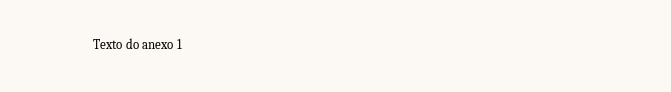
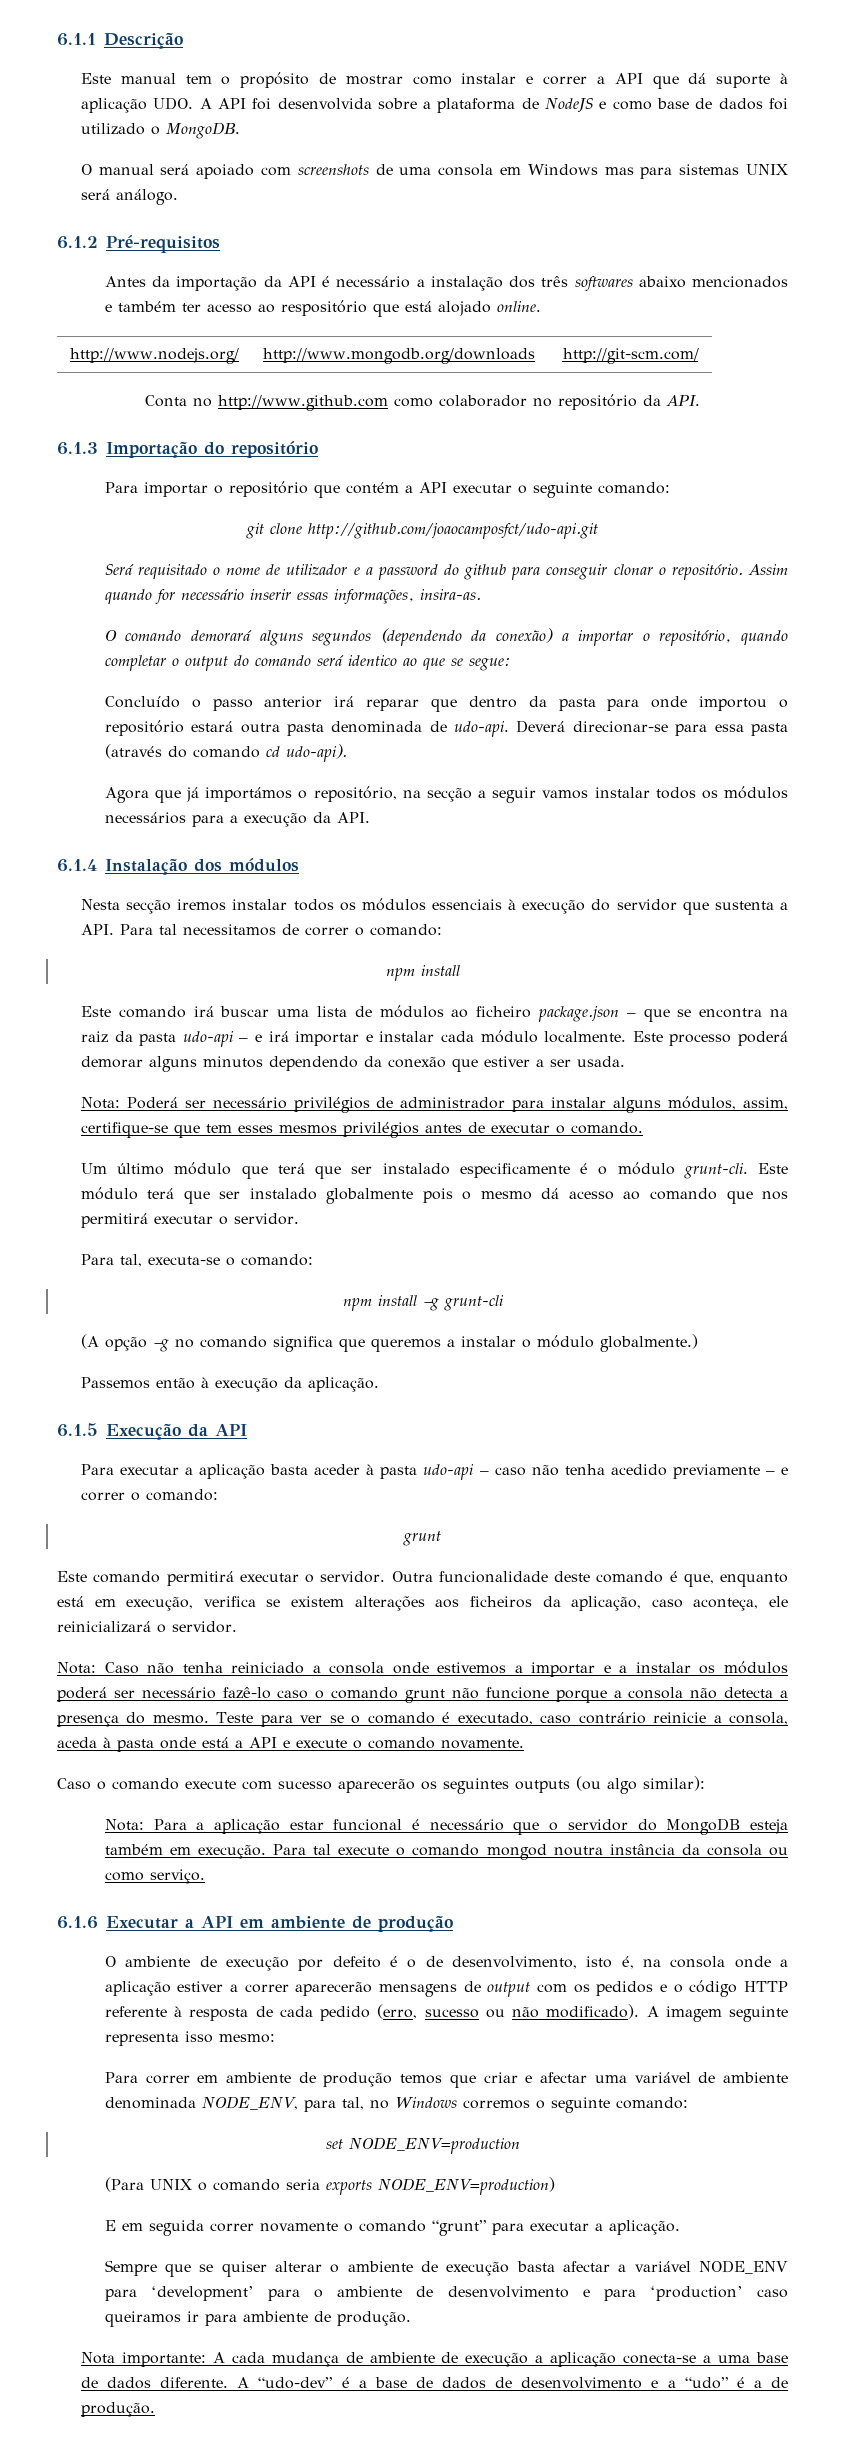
- Texto do anexo 1
+ 6.1.1 Descrição
+ Este manual tem o propósito de mostrar como instalar e correr a API que dá suporte à aplicação UDO. A API foi desenvolvida sobre a plataforma de NodeJS e como base de dados foi utilizado o MongoDB.
+ O manual será apoiado com screenshots de uma consola em Windows mas para sistemas UNIX será análogo.
+ 6.1.2 Pré-requisitos
+ Antes da importação da API é necessário a instalação dos três softwares abaixo mencionados e também ter acesso ao respositório que está alojado online.
+ http://www.nodejs.org/ | http://www.mongodb.org/downloads | http://git-scm.com/
+ Conta no http://www.github.com como colaborador no repositório da API.
+ 6.1.3 Importação do repositório
+ Para importar o repositório que contém a API executar o seguinte comando:
+ git clone http://github.com/joaocamposfct/udo-api.git
+ Será requisitado o nome de utilizador e a password do github para conseguir clonar o repositório. Assim quando for necessário inserir essas informações, insira-as.
+ O comando demorará alguns segundos (dependendo da conexão) a importar o repositório, quando completar o output do comando será identico ao que se segue:
+ Concluído o passo anterior irá reparar que dentro da pasta para onde importou o repositório estará outra pasta denominada de udo-api. Deverá direcionar-se para essa pasta (através do comando cd udo-api).
+ Agora que já importámos o repositório, na secção a seguir vamos instalar todos os módulos necessários para a execução da API.
+ 6.1.4 Instalação dos módulos
+ Nesta secção iremos instalar todos os módulos essenciais à execução do servidor que sustenta a API. Para tal necessitamos de correr o comando:
+ npm install
+ Este comando irá buscar uma lista de módulos ao ficheiro package.json – que se encontra na raiz da pasta udo-api – e irá importar e instalar cada módulo localmente. Este processo poderá demorar alguns minutos dependendo da conexão que estiver a ser usada.
+ Nota: Poderá ser necessário privilégios de administrador para instalar alguns módulos, assim, certifique-se que tem esses mesmos privilégios antes de executar o comando.
+ Um último módulo que terá que ser instalado especificamente é o módulo grunt-cli. Este módulo terá que ser instalado globalmente pois o mesmo dá acesso ao comando que nos permitirá executar o servidor.
+ Para tal, executa-se o comando:
+ npm install –g grunt-cli
+ (A opção –g no comando significa que queremos a instalar o módulo globalmente.)
+ Passemos então à execução da aplicação.
+ 6.1.5 Execução da API
+ Para executar a aplicação basta aceder à pasta udo-api – caso não tenha acedido previamente – e correr o comando:
+ grunt
+ Este comando permitirá executar o servidor. Outra funcionalidade deste comando é que, enquanto está em execução, verifica se existem alterações aos ficheiros da aplicação, caso aconteça, ele reinicializará o servidor.
+ Nota: Caso não tenha reiniciado a consola onde estivemos a importar e a instalar os módulos poderá ser necessário fazê-lo caso o comando grunt não funcione porque a consola não detecta a presença do mesmo. Teste para ver se o comando é executado, caso contrário reinicie a consola, aceda à pasta onde está a API e execute o comando novamente.
+ Caso o comando execute com sucesso aparecerão os seguintes outputs (ou algo similar):
+ Nota: Para a aplicação estar funcional é necessário que o servidor do MongoDB esteja também em execução. Para tal execute o comando mongod noutra instância da consola ou como serviço.
+ 6.1.6 Executar a API em ambiente de produção
+ O ambiente de execução por defeito é o de desenvolvimento, isto é, na consola onde a aplicação estiver a correr aparecerão mensagens de output com os pedidos e o código HTTP referente à resposta de cada pedido (erro, sucesso ou não modificado). A imagem seguinte representa isso mesmo:
+ Para correr em ambiente de produção temos que criar e afectar uma variável de ambiente denominada NODE_ENV, para tal, no Windows corremos o seguinte comando:
+ set NODE_ENV=production
+ (Para UNIX o comando seria exports NODE_ENV=production)
+ E em seguida correr novamente o comando “grunt” para executar a aplicação.
+ Sempre que se quiser alterar o ambiente de execução basta afectar a variável NODE_ENV para ‘development’ para o ambiente de desenvolvimento e para ‘production’ caso queiramos ir para ambiente de produção.
+ Nota importante: A cada mudança de ambiente de execução a aplicação conecta-se a uma base de dados diferente. A “udo-dev” é a base de dados de desenvolvimento e a “udo” é a de produção.

